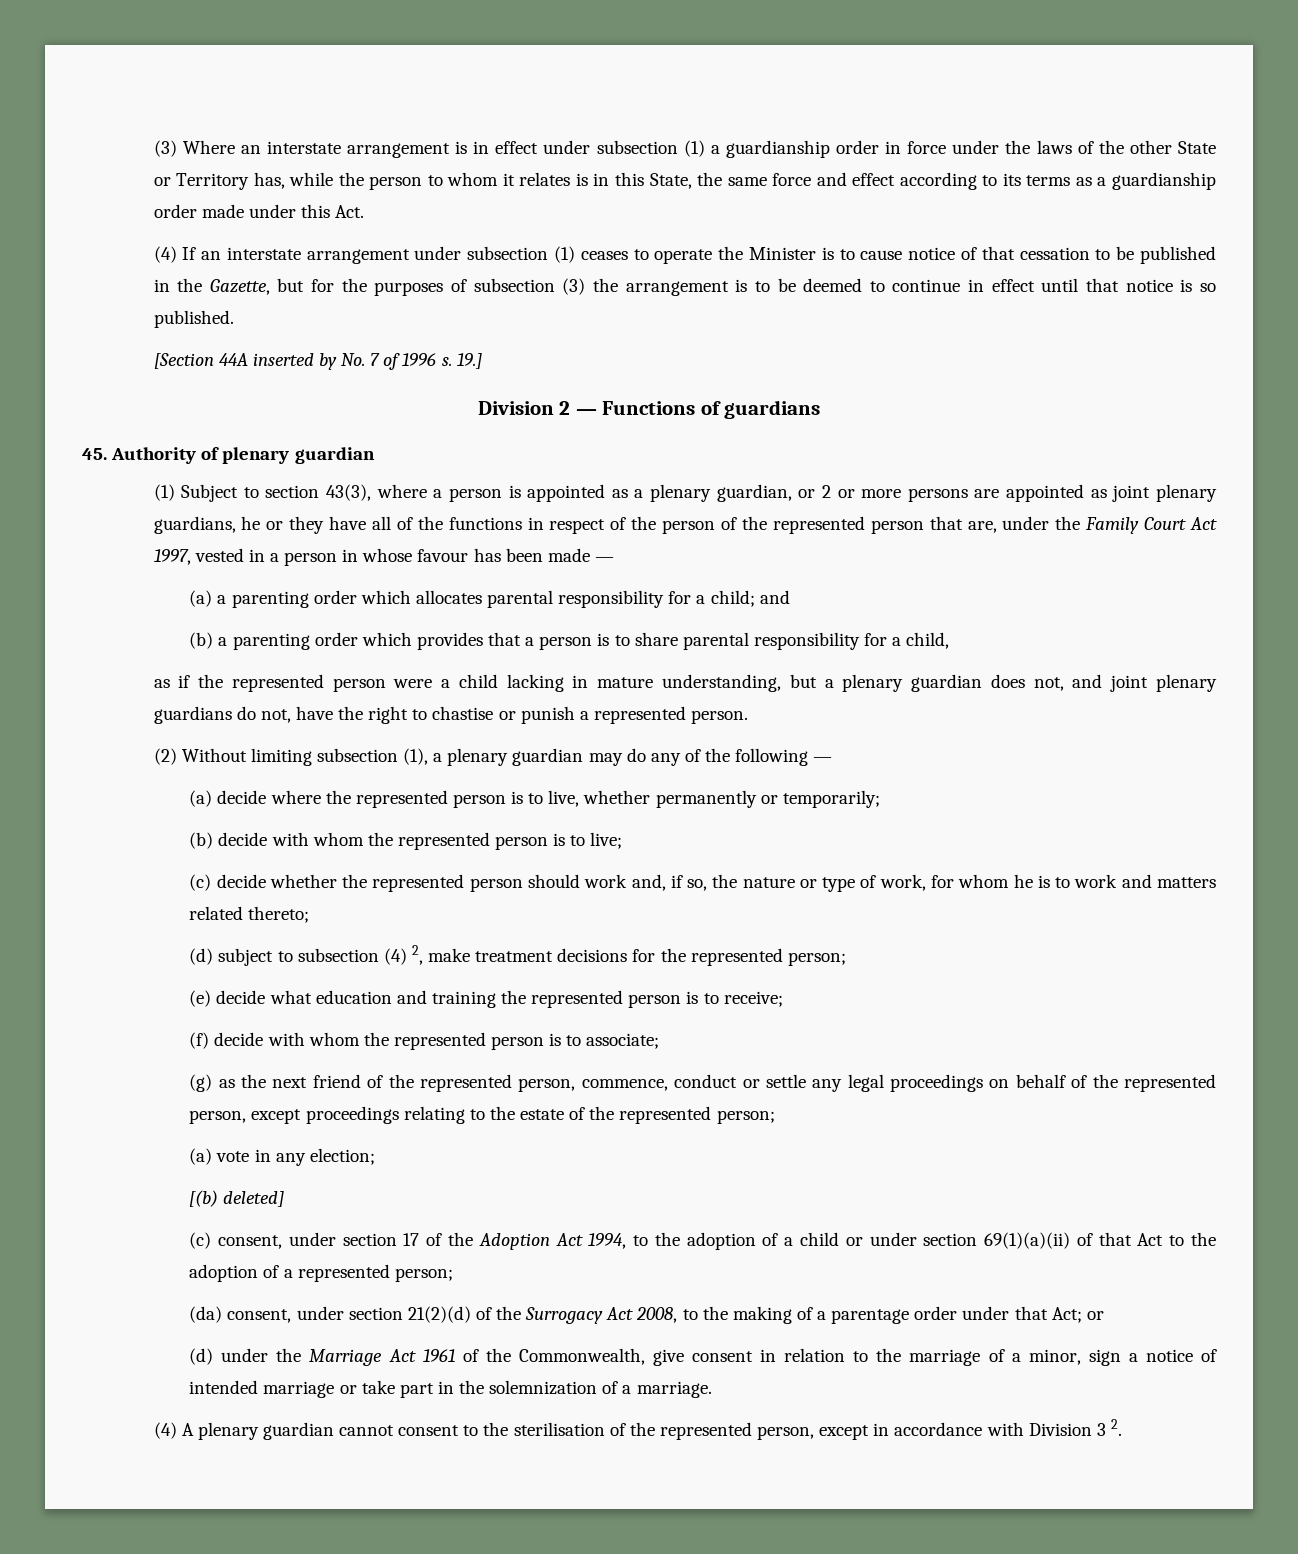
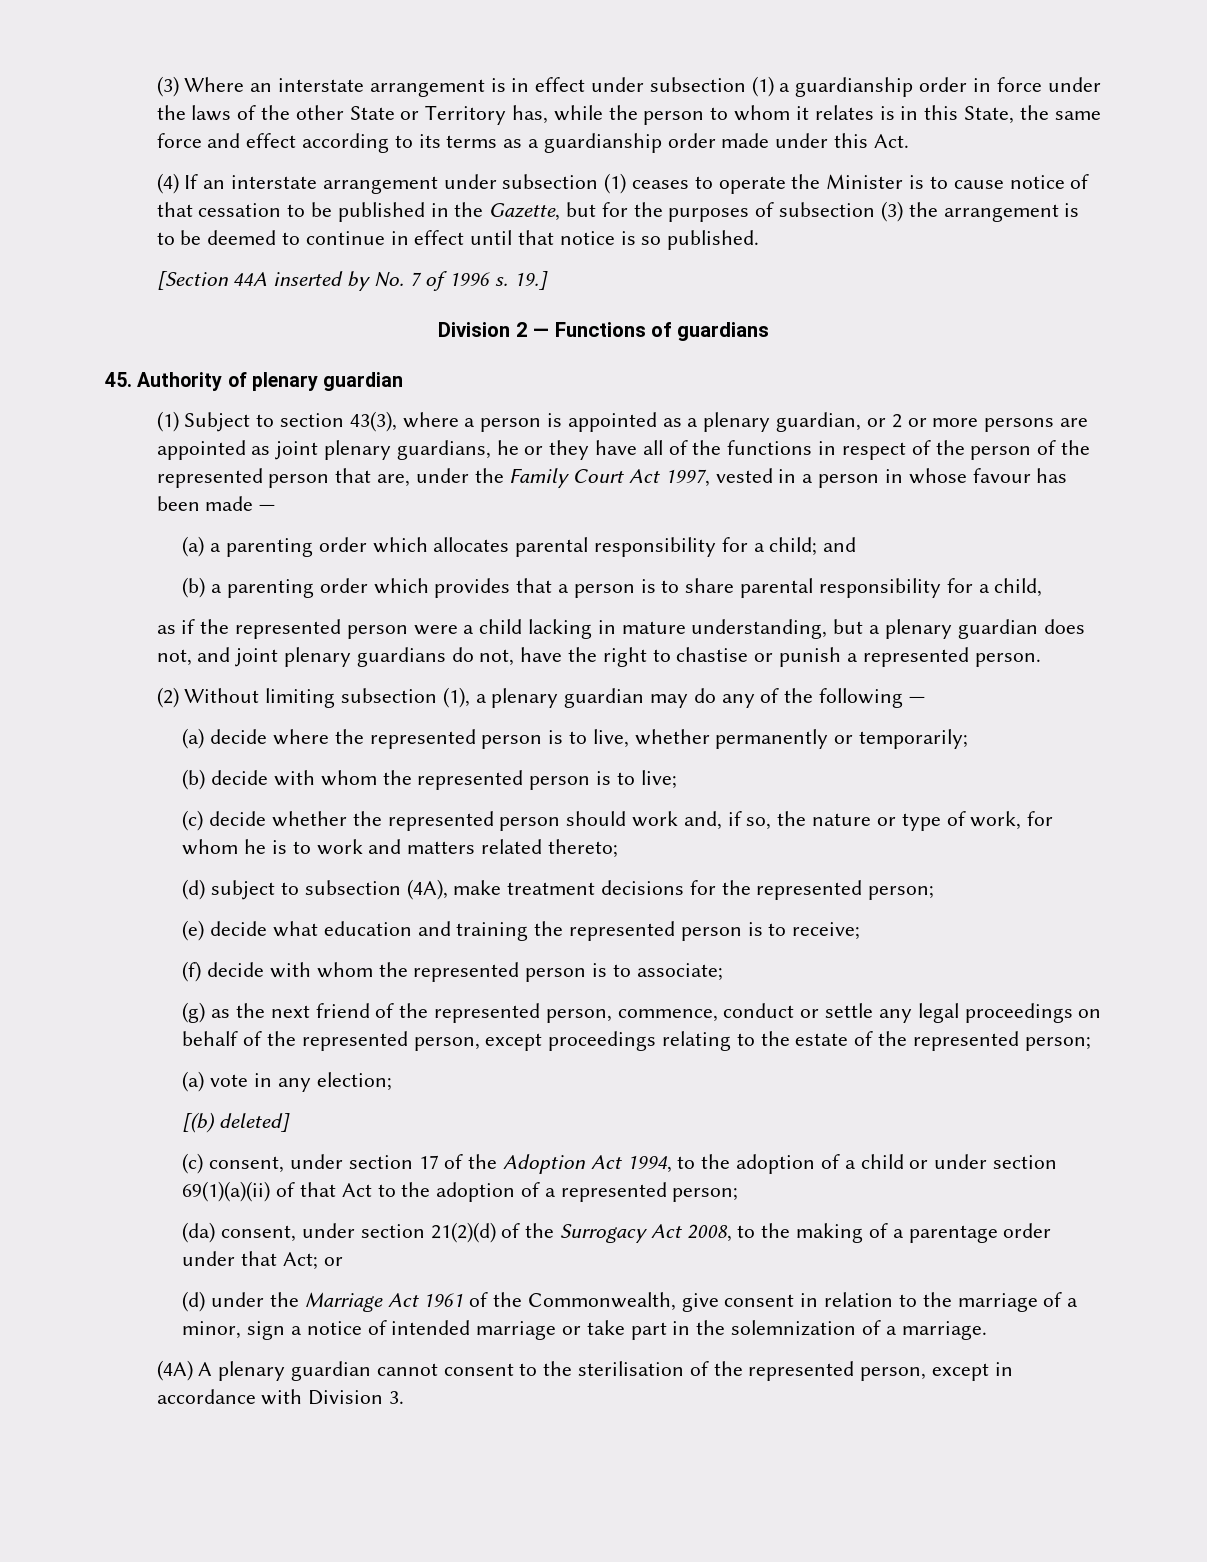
- (d) subject to subsection (4) 2, make treatment decisions for the represented person;
+ (d) subject to subsection (4A), make treatment decisions for the represented person;
- (4) A plenary guardian cannot consent to the sterilisation of the represented person, except in accordance with Division 3 2.
+ (4A) A plenary guardian cannot consent to the sterilisation of the represented person, except in accordance with Division 3.

